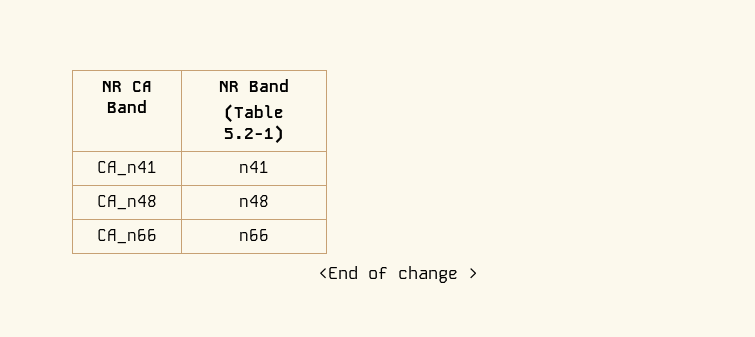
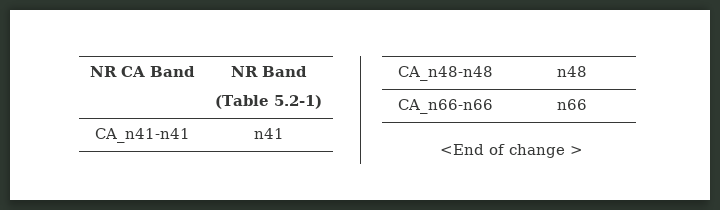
- CA_n41 | n41
+ CA_n41-n41 | n41
- CA_n48 | n48
+ CA_n48-n48 | n48
- CA_n66 | n66
+ CA_n66-n66 | n66

